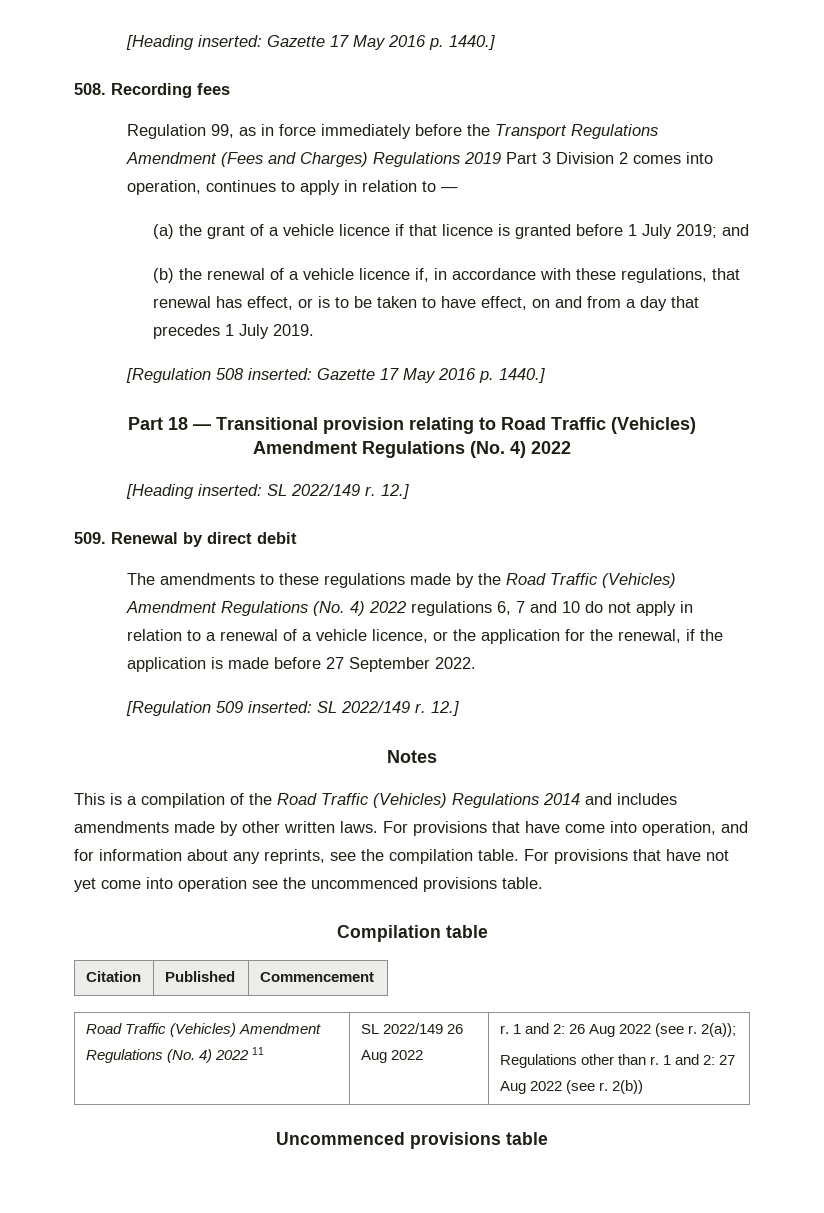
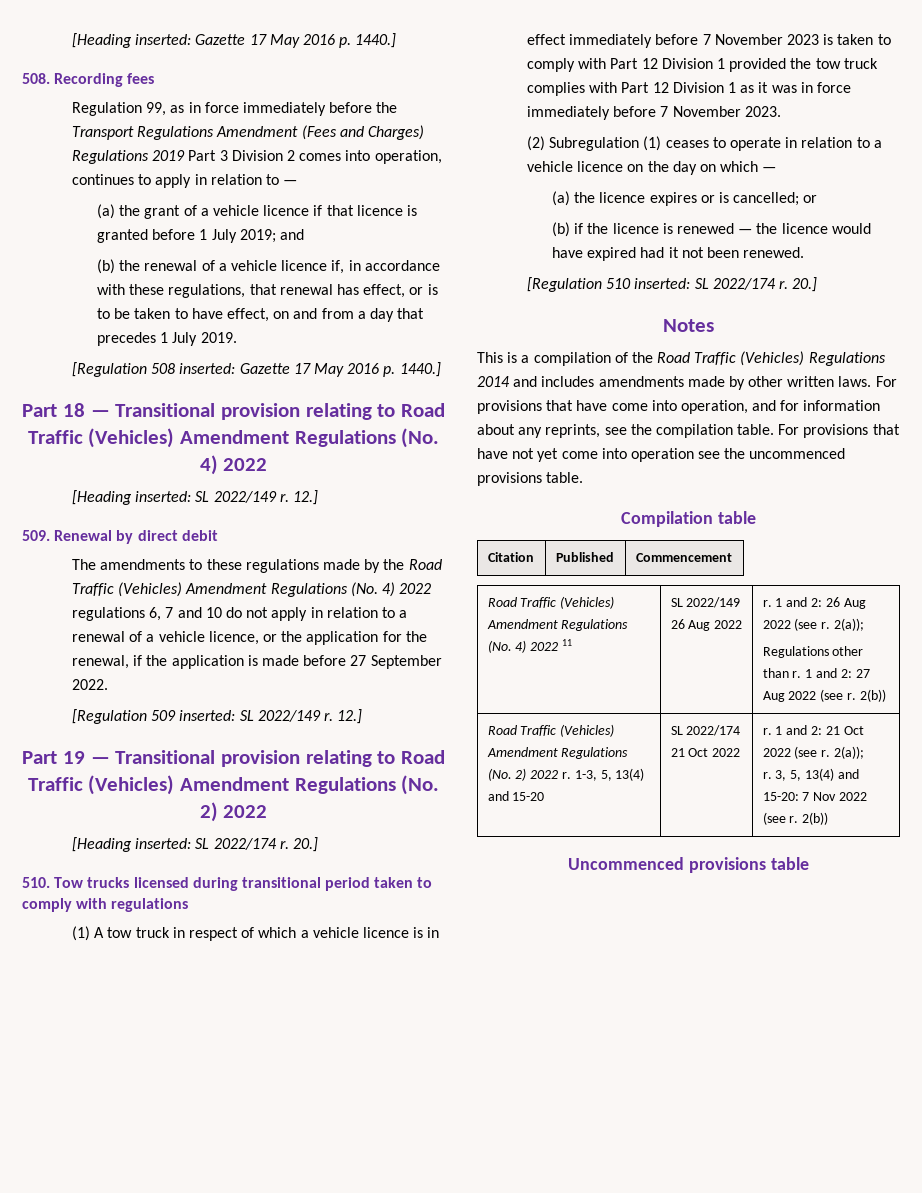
+ Part 19 — Transitional provision relating to Road Traffic (Vehicles) Amendment Regulations (No. 2) 2022
+ [Heading inserted: SL 2022/174 r. 20.]
+ 510. Tow trucks licensed during transitional period taken to comply with regulations
+ (1) A tow truck in respect of which a vehicle licence is in effect immediately before 7 November 2023 is taken to comply with Part 12 Division 1 provided the tow truck complies with Part 12 Division 1 as it was in force immediately before 7 November 2023.
+ (2) Subregulation (1) ceases to operate in relation to a vehicle licence on the day on which —
+ (a) the licence expires or is cancelled; or
+ (b) if the licence is renewed — the licence would have expired had it not been renewed.
+ [Regulation 510 inserted: SL 2022/174 r. 20.]
+ Road Traffic (Vehicles) Amendment Regulations (No. 2) 2022 r. 1-3, 5, 13(4) and 15-20 | SL 2022/174 21 Oct 2022 | r. 1 and 2: 21 Oct 2022 (see r. 2(a));
+ r. 3, 5, 13(4) and 15-20: 7 Nov 2022 (see r. 2(b))

